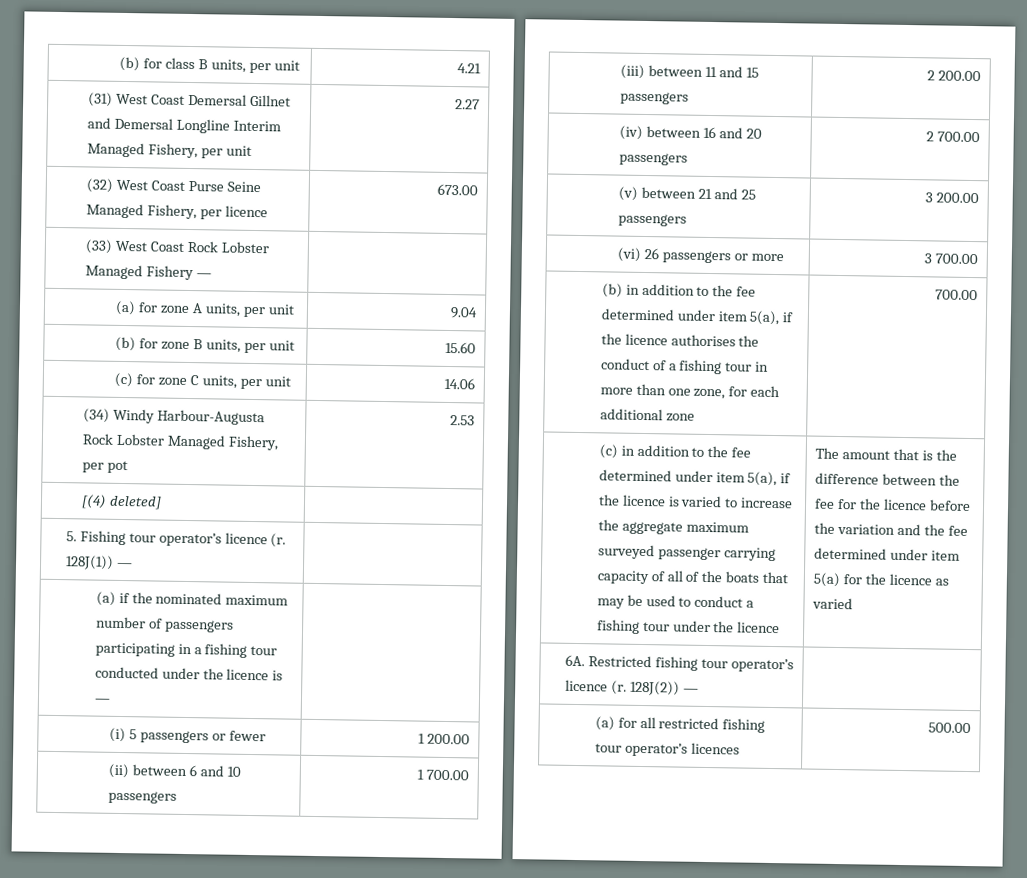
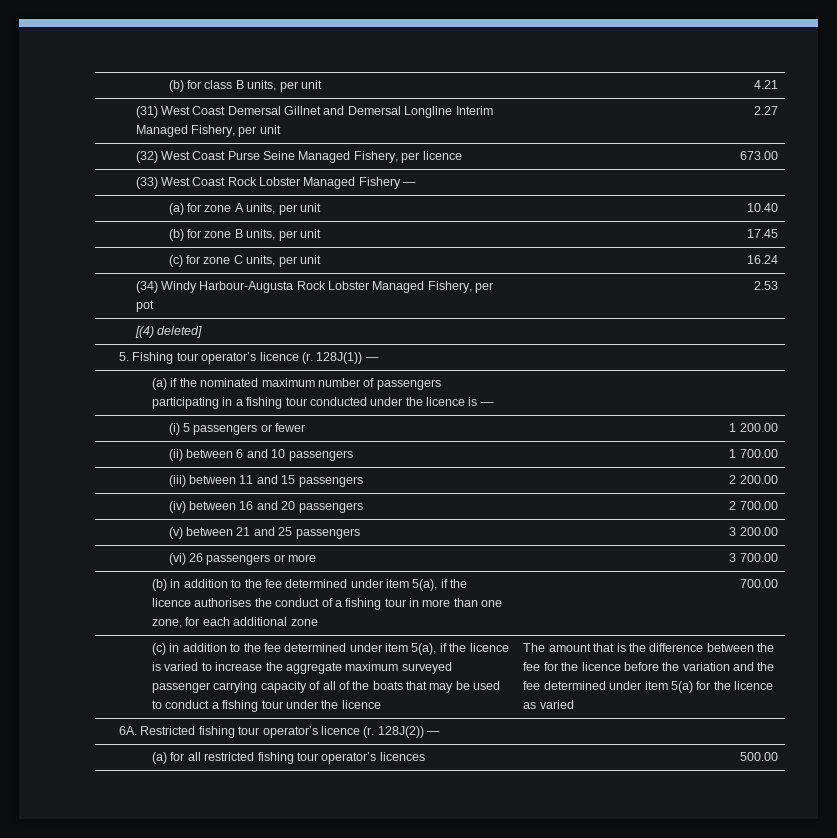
- (a) for zone A units, per unit | 9.04
+ (a) for zone A units, per unit | 10.40
- (b) for zone B units, per unit | 15.60
+ (b) for zone B units, per unit | 17.45
- (c) for zone C units, per unit | 14.06
+ (c) for zone C units, per unit | 16.24

